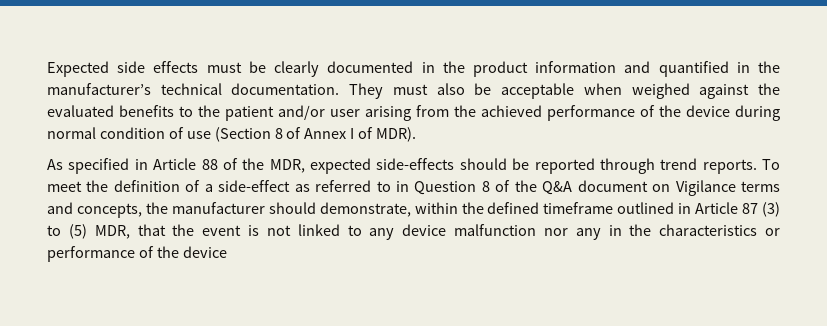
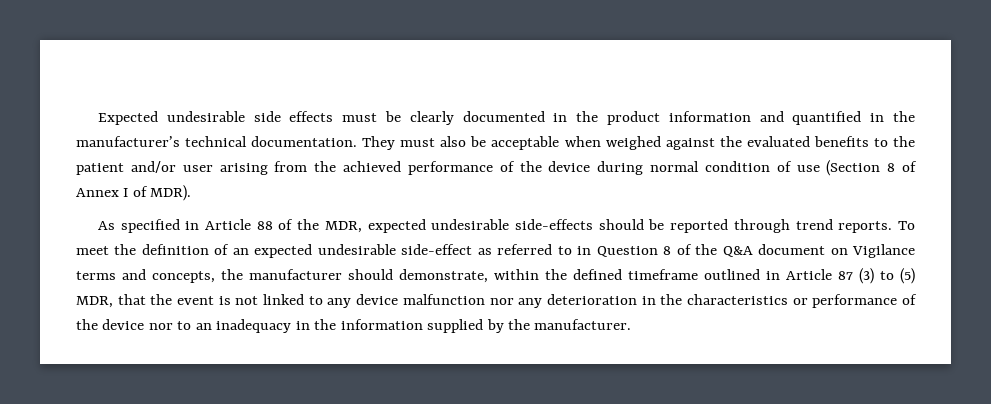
- Expected side effects must be clearly documented in the product information and quantified in the manufacturer’s technical documentation.
+ Expected undesirable side effects must be clearly documented in the product information and quantified in the manufacturer’s technical documentation.
- As specified in Article 88 of the MDR, expected side-effects should be reported through trend reports.
+ As specified in Article 88 of the MDR, expected undesirable side-effects should be reported through trend reports.
- To meet the definition of a side-effect as referred to in Question 8 of the Q&A document on Vigilance terms and concepts, the manufacturer should demonstrate, within the defined timeframe outlined in Article 87 (3) to (5) MDR, that the event is not linked to any device malfunction nor any in the characteristics or performance of the device
+ To meet the definition of an expected undesirable side-effect as referred to in Question 8 of the Q&A document on Vigilance terms and concepts, the manufacturer should demonstrate, within the defined timeframe outlined in Article 87 (3) to (5) MDR, that the event is not linked to any device malfunction nor any deterioration in the characteristics or performance of the device nor to an inadequacy in the information supplied by the manufacturer.

